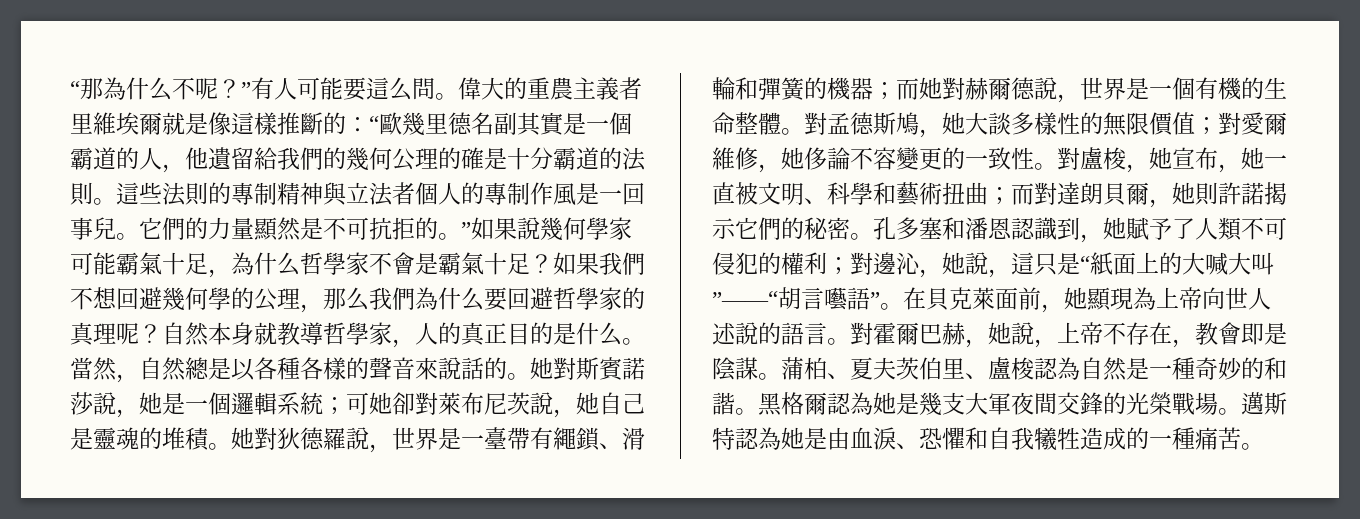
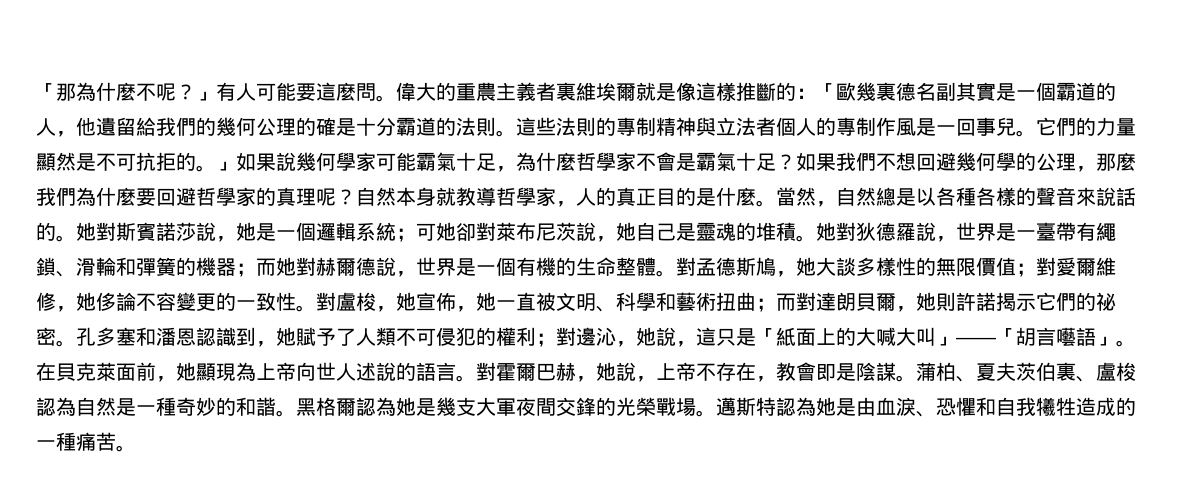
- “那為什么不呢？”有人可能要這么問。
+ 「那為什麼不呢？」有人可能要這麼問。
- 偉大的重農主義者里維埃爾就是像這樣推斷的：“歐幾里德名副其實是一個霸道的人，他遺留給我們的幾何公理的確是十分霸道的法則。
+ 偉大的重農主義者裏維埃爾就是像這樣推斷的：「歐幾裏德名副其實是一個霸道的人，他遺留給我們的幾何公理的確是十分霸道的法則。
- 它們的力量顯然是不可抗拒的。”如果說幾何學家可能霸氣十足，為什么哲學家不會是霸氣十足？
+ 它們的力量顯然是不可抗拒的。」如果說幾何學家可能霸氣十足，為什麼哲學家不會是霸氣十足？
- 如果我們不想回避幾何學的公理，那么我們為什么要回避哲學家的真理呢？
+ 如果我們不想回避幾何學的公理，那麼我們為什麼要回避哲學家的真理呢？
- 自然本身就教導哲學家，人的真正目的是什么。
+ 自然本身就教導哲學家，人的真正目的是什麼。
- 對盧梭，她宣布，她一直被文明、科學和藝術扭曲；而對達朗貝爾，她則許諾揭示它們的秘密。
+ 對盧梭，她宣佈，她一直被文明、科學和藝術扭曲；而對達朗貝爾，她則許諾揭示它們的祕密。
- 孔多塞和潘恩認識到，她賦予了人類不可侵犯的權利；對邊沁，她說，這只是“紙面上的大喊大叫”——“胡言囈語”。
+ 孔多塞和潘恩認識到，她賦予了人類不可侵犯的權利；對邊沁，她說，這只是「紙面上的大喊大叫」——「胡言囈語」。
- 蒲柏、夏夫茨伯里、盧梭認為自然是一種奇妙的和諧。
+ 蒲柏、夏夫茨伯裏、盧梭認為自然是一種奇妙的和諧。

